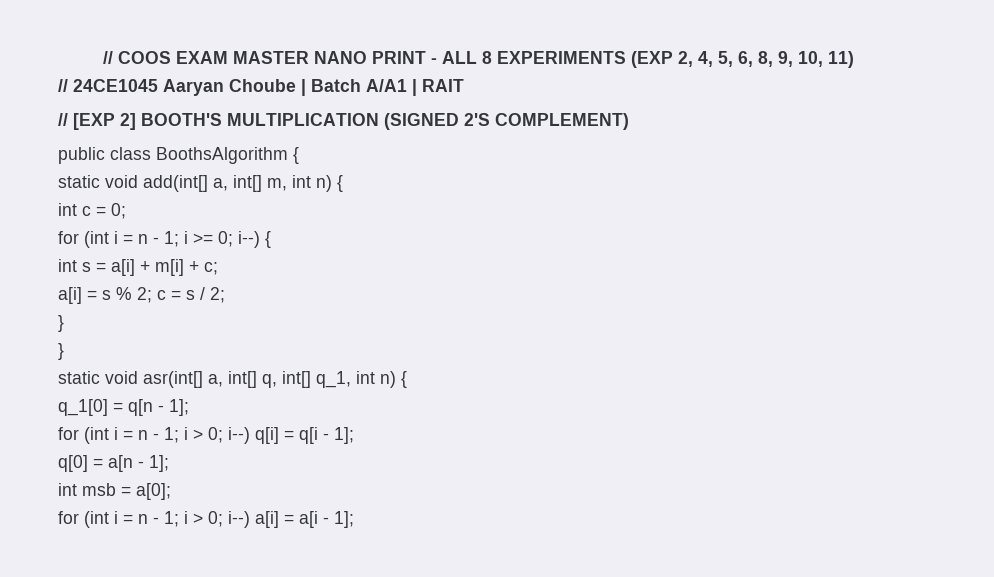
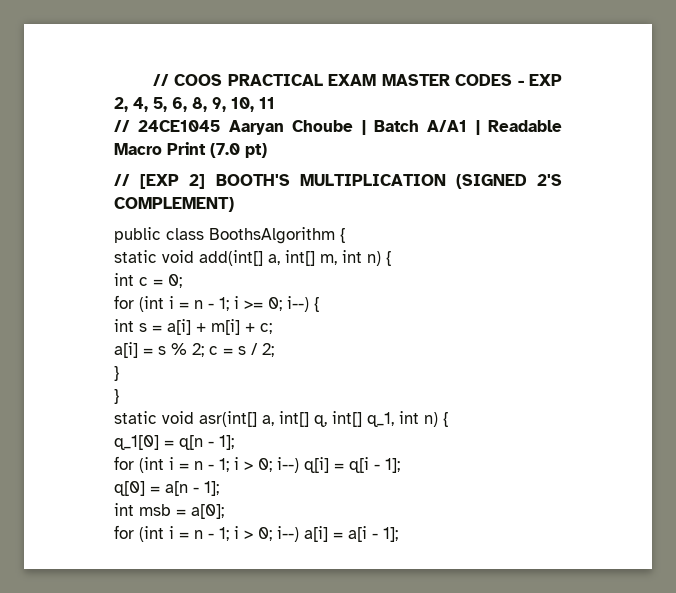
- // COOS EXAM MASTER NANO PRINT - ALL 8 EXPERIMENTS (EXP 2, 4, 5, 6, 8, 9, 10, 11)
+ // COOS PRACTICAL EXAM MASTER CODES - EXP 2, 4, 5, 6, 8, 9, 10, 11
- // 24CE1045 Aaryan Choube | Batch A/A1 | RAIT
+ // 24CE1045 Aaryan Choube | Batch A/A1 | Readable Macro Print (7.0 pt)

